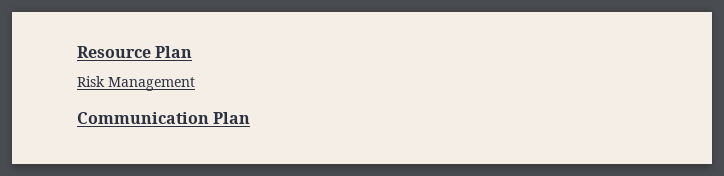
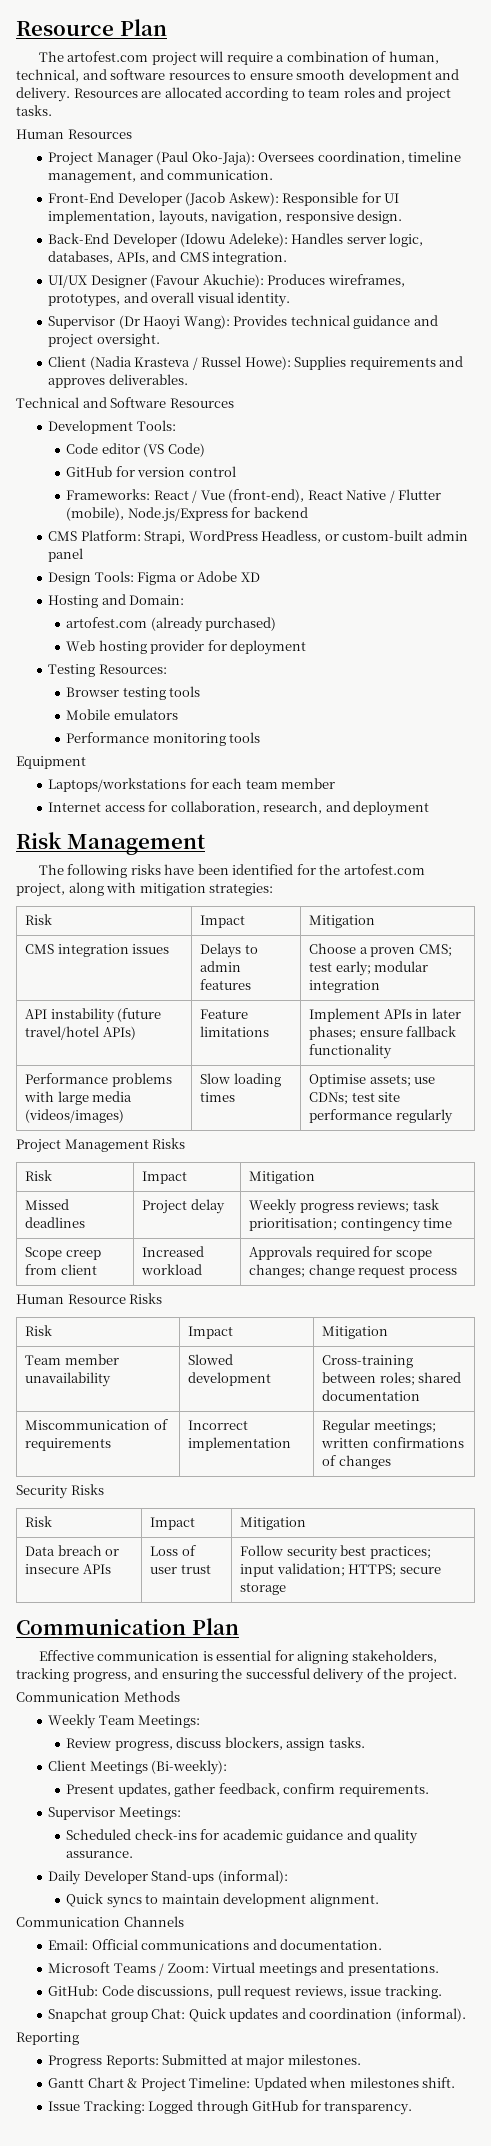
+ The artofest.com project will require a combination of human, technical, and software resources to ensure smooth development and delivery. Resources are allocated according to team roles and project tasks.
+ Human Resources
+ Project Manager (Paul Oko-Jaja): Oversees coordination, timeline management, and communication.
+ Front-End Developer (Jacob Askew): Responsible for UI implementation, layouts, navigation, responsive design.
+ Back-End Developer (Idowu Adeleke): Handles server logic, databases, APIs, and CMS integration.
+ UI/UX Designer (Favour Akuchie): Produces wireframes, prototypes, and overall visual identity.
+ Supervisor (Dr Haoyi Wang): Provides technical guidance and project oversight.
+ Client (Nadia Krasteva / Russel Howe): Supplies requirements and approves deliverables.
+ Technical and Software Resources
+ Development Tools:
+ Code editor (VS Code)
+ GitHub for version control
+ Frameworks: React / Vue (front-end), React Native / Flutter (mobile), Node.js/Express for backend
+ CMS Platform: Strapi, WordPress Headless, or custom-built admin panel
+ Design Tools: Figma or Adobe XD
+ Hosting and Domain:
+ artofest.com (already purchased)
+ Web hosting provider for deployment
+ Testing Resources:
+ Browser testing tools
+ Mobile emulators
+ Performance monitoring tools
+ Equipment
+ Laptops/workstations for each team member
+ Internet access for collaboration, research, and deployment
  Risk Management
+ The following risks have been identified for the artofest.com project, along with mitigation strategies:
+ Risk | Impact | Mitigation
+ CMS integration issues | Delays to admin features | Choose a proven CMS; test early; modular integration
+ API instability (future travel/hotel APIs) | Feature limitations | Implement APIs in later phases; ensure fallback functionality
+ Performance problems with large media (videos/images) | Slow loading times | Optimise assets; use CDNs; test site performance regularly
+ Project Management Risks
+ Risk | Impact | Mitigation
+ Missed deadlines | Project delay | Weekly progress reviews; task prioritisation; contingency time
+ Scope creep from client | Increased workload | Approvals required for scope changes; change request process
+ Human Resource Risks
+ Risk | Impact | Mitigation
+ Team member unavailability | Slowed development | Cross-training between roles; shared documentation
+ Miscommunication of requirements | Incorrect implementation | Regular meetings; written confirmations of changes
+ Security Risks
+ Risk | Impact | Mitigation
+ Data breach or insecure APIs | Loss of user trust | Follow security best practices; input validation; HTTPS; secure storage
  Communication Plan
+ Effective communication is essential for aligning stakeholders, tracking progress, and ensuring the successful delivery of the project.
+ Communication Methods
+ Weekly Team Meetings:
+ Review progress, discuss blockers, assign tasks.
+ Client Meetings (Bi-weekly):
+ Present updates, gather feedback, confirm requirements.
+ Supervisor Meetings:
+ Scheduled check-ins for academic guidance and quality assurance.
+ Daily Developer Stand-ups (informal):
+ Quick syncs to maintain development alignment.
+ Communication Channels
+ Email: Official communications and documentation.
+ Microsoft Teams / Zoom: Virtual meetings and presentations.
+ GitHub: Code discussions, pull request reviews, issue tracking.
+ Snapchat group Chat: Quick updates and coordination (informal).
+ Reporting
+ Progress Reports: Submitted at major milestones.
+ Gantt Chart & Project Timeline: Updated when milestones shift.
+ Issue Tracking: Logged through GitHub for transparency.

